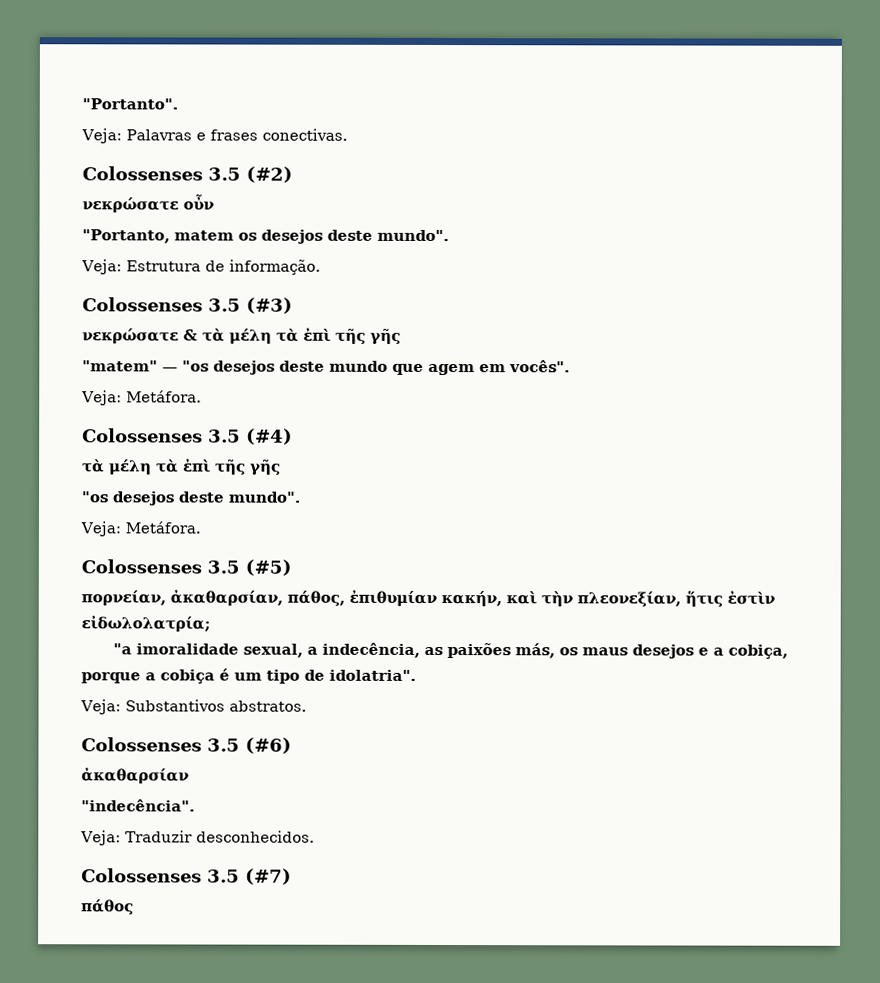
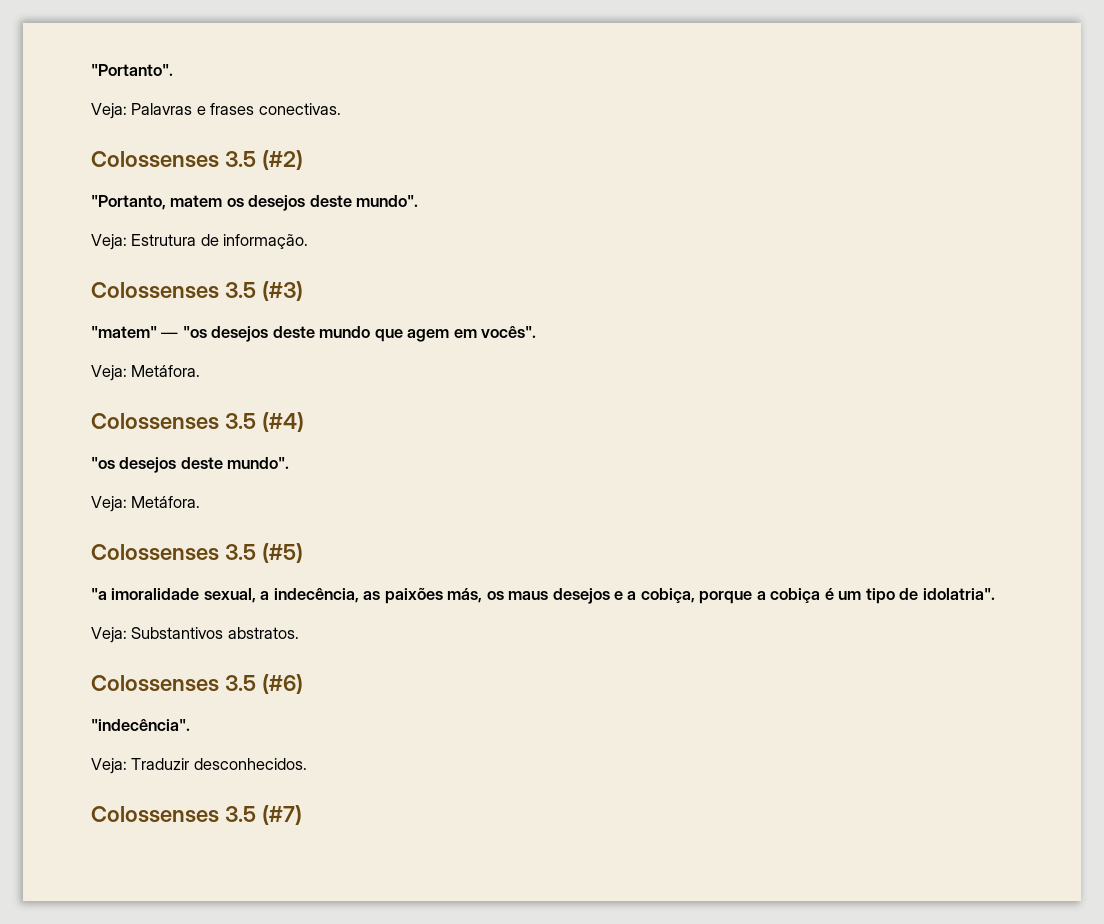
- νεκρώσατε οὖν
- νεκρώσατε & τὰ μέλη τὰ ἐπὶ τῆς γῆς
  Colossenses 3.5 (#4)
- τὰ μέλη τὰ ἐπὶ τῆς γῆς
- πορνείαν, ἀκαθαρσίαν, πάθος, ἐπιθυμίαν κακήν, καὶ τὴν πλεονεξίαν, ἥτις ἐστὶν εἰδωλολατρία;
- ἀκαθαρσίαν
- πάθος

